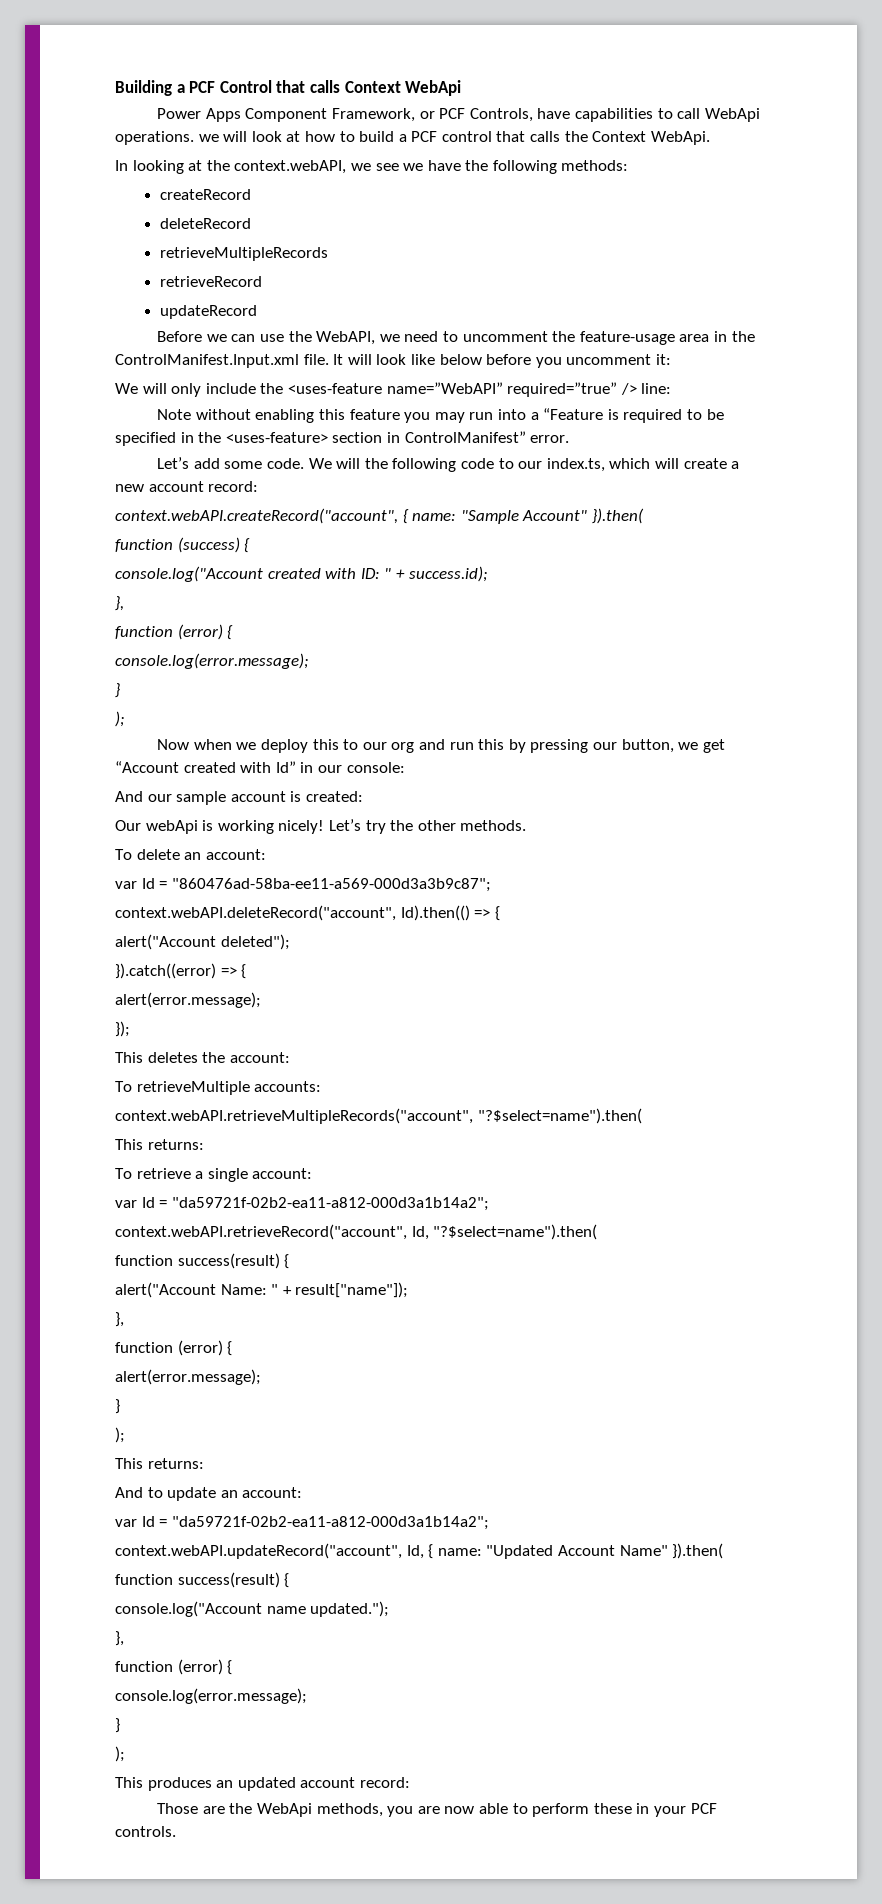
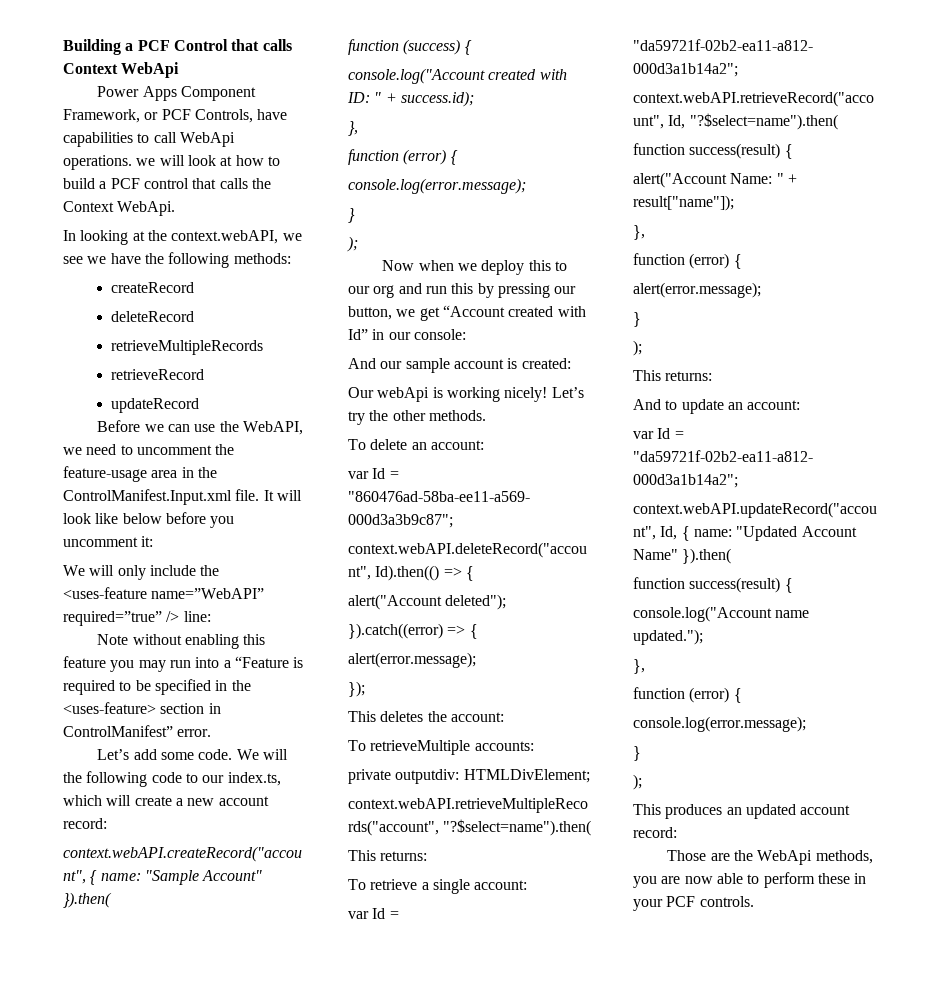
+ private outputdiv: HTMLDivElement;

